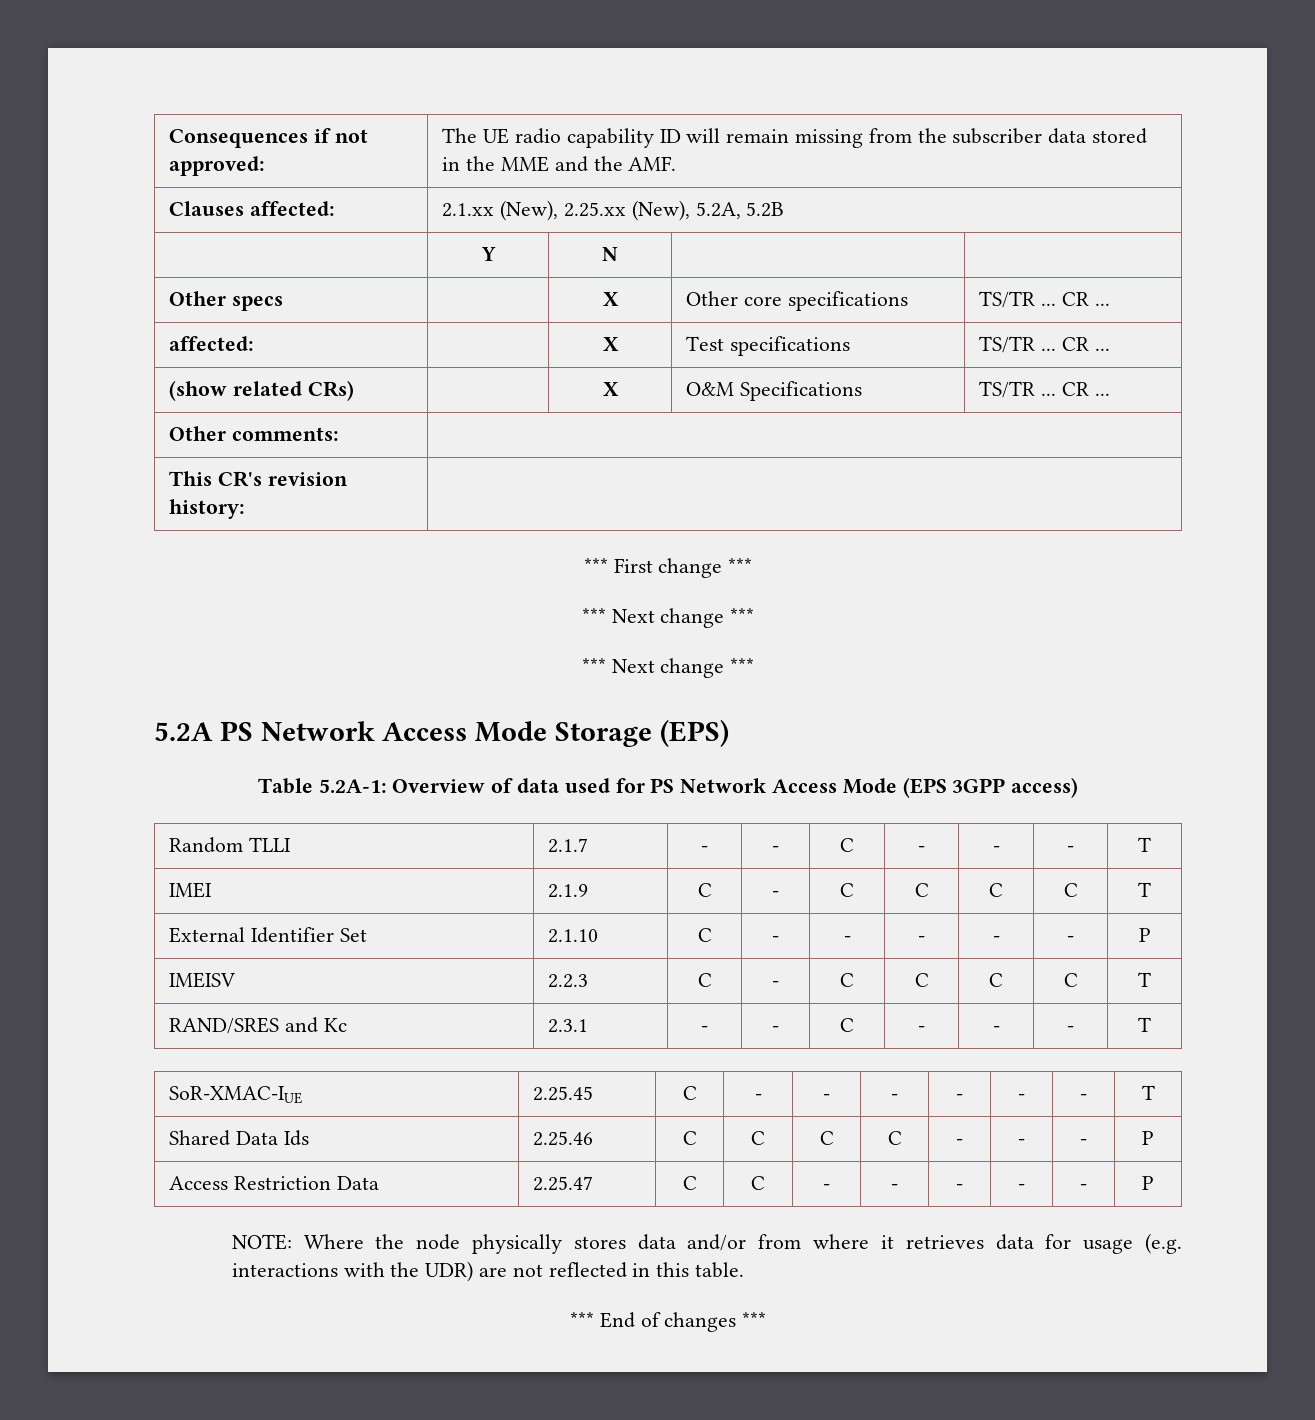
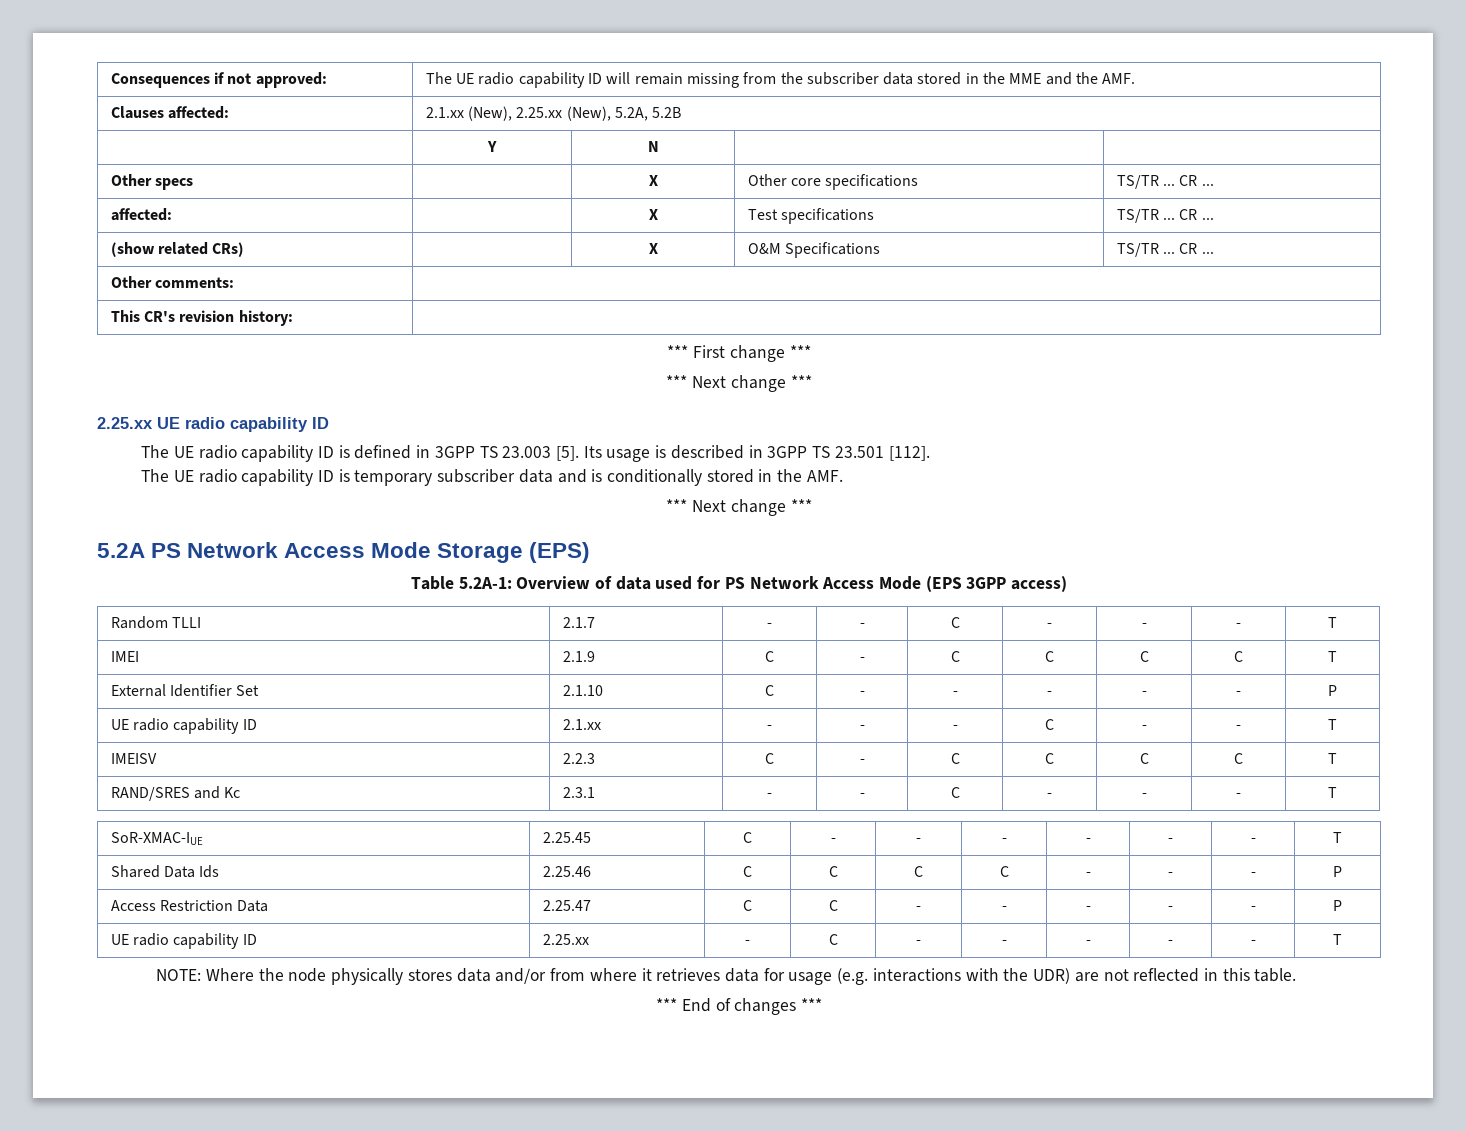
+ 2.25.xx UE radio capability ID
+ The UE radio capability ID is defined in 3GPP TS 23.003 [5]. Its usage is described in 3GPP TS 23.501 [112].
+ The UE radio capability ID is temporary subscriber data and is conditionally stored in the AMF.
+ UE radio capability ID | 2.1.xx | - | - | - | C | - | - | T
+ UE radio capability ID | 2.25.xx | - | C | - | - | - | - | - | T

